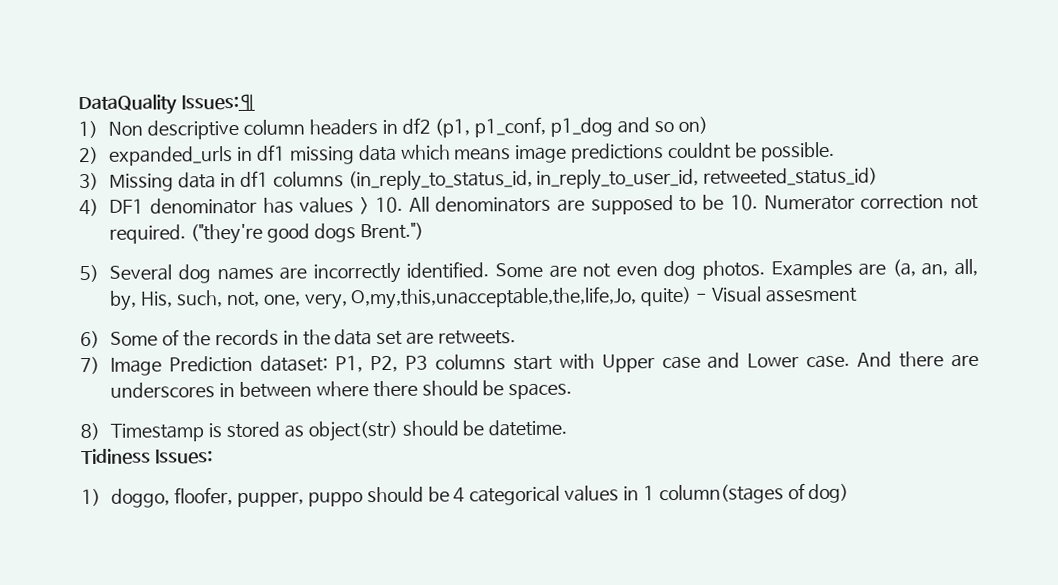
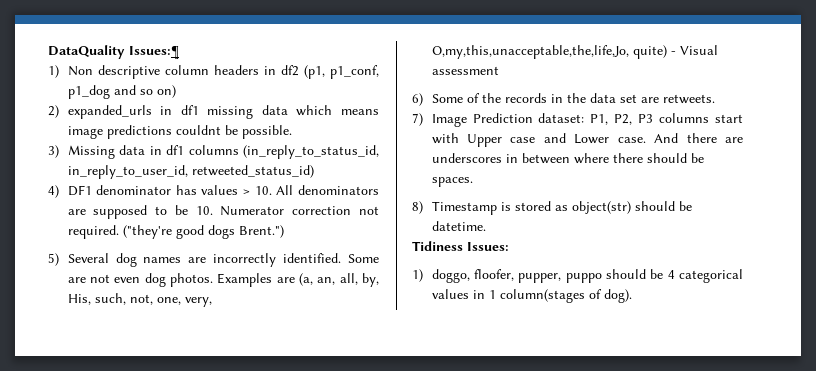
- Examples are (a, an, all, by, His, such, not, one, very, O,my,this,unacceptable,the,life,Jo, quite) - Visual assesment
+ Examples are (a, an, all, by, His, such, not, one, very, O,my,this,unacceptable,the,life,Jo, quite) - Visual assessment
- 1) doggo, floofer, pupper, puppo should be 4 categorical values in 1 column(stages of dog)
+ 1) doggo, floofer, pupper, puppo should be 4 categorical values in 1 column(stages of dog).

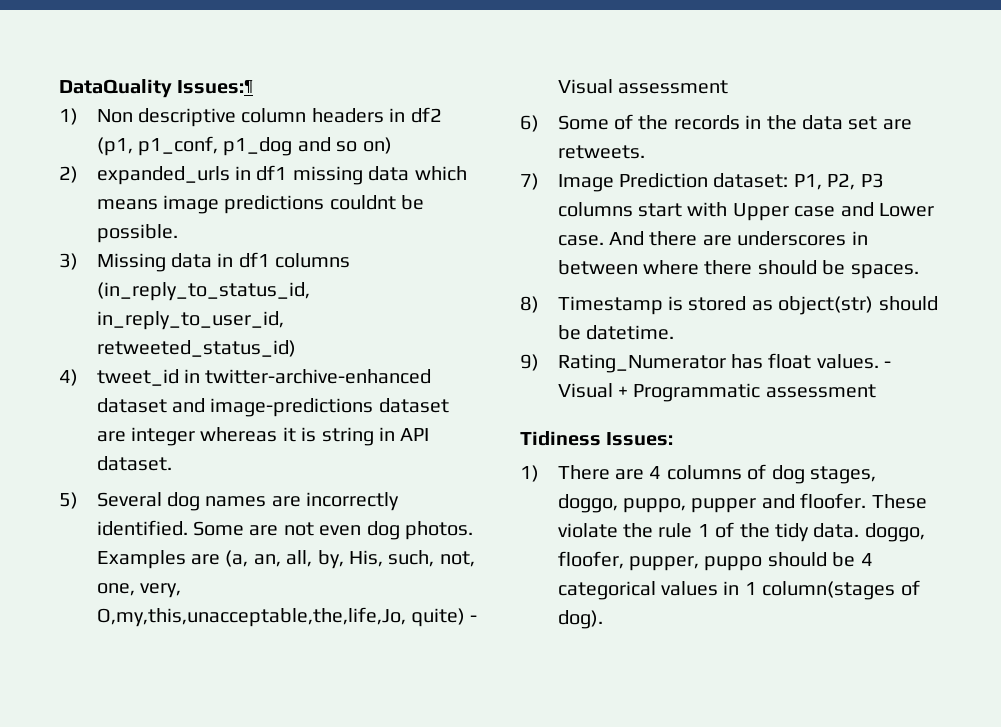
- 4) DF1 denominator has values > 10. All denominators are supposed to be 10. Numerator correction not required. ("they're good dogs Brent.")
+ 4) tweet_id in twitter-archive-enhanced dataset and image-predictions dataset are integer whereas it is string in API dataset.
+ 9) Rating_Numerator has float values. - Visual + Programmatic assessment
  Tidiness Issues:
- 1) doggo, floofer, pupper, puppo should be 4 categorical values in 1 column(stages of dog).
+ 1) There are 4 columns of dog stages, doggo, puppo, pupper and floofer. These violate the rule 1 of the tidy data. doggo, floofer, pupper, puppo should be 4 categorical values in 1 column(stages of dog).

